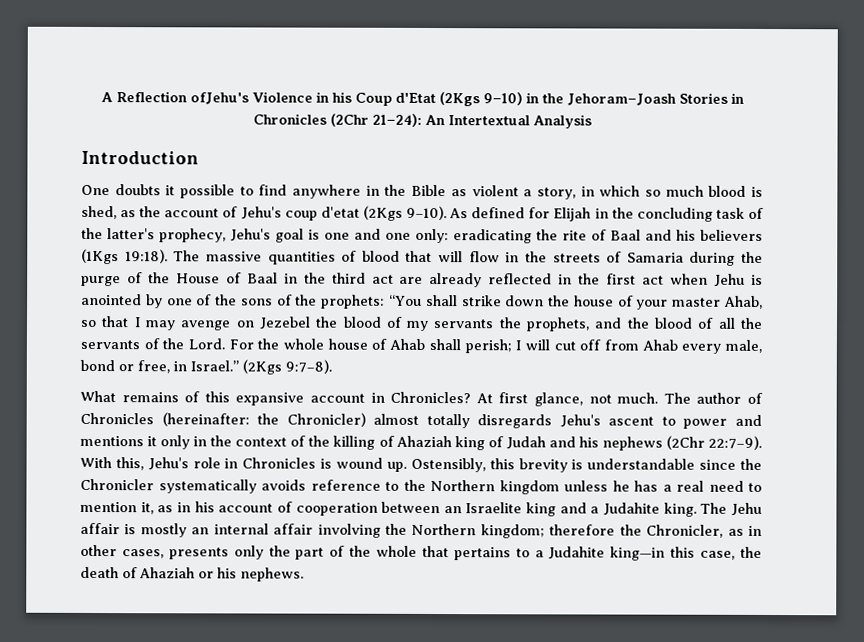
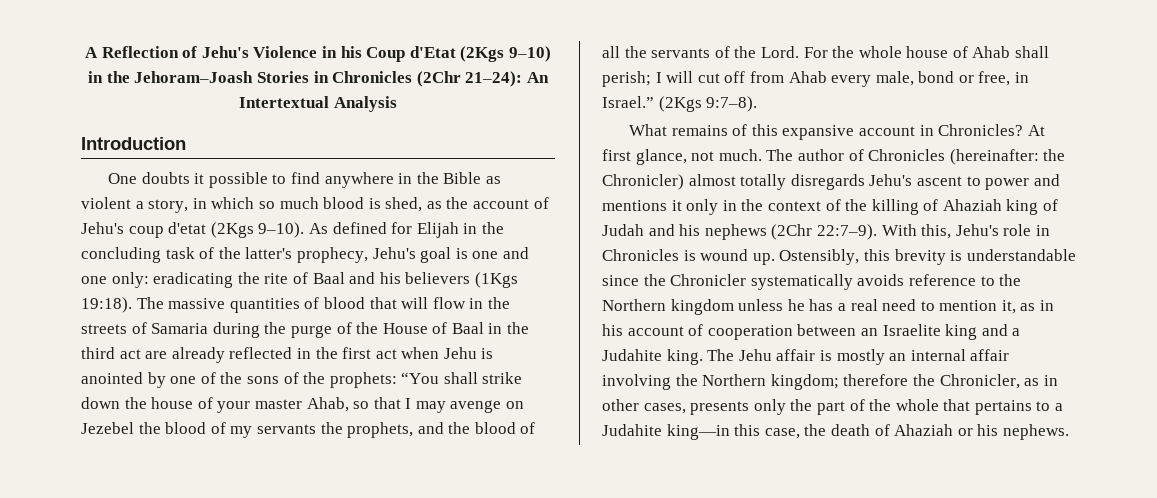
- A Reflection ofJehu's Violence in his Coup d'Etat (2Kgs 9–10) in the Jehoram–Joash Stories in Chronicles (2Chr 21–24): An Intertextual Analysis
+ A Reflection of Jehu's Violence in his Coup d'Etat (2Kgs 9–10) in the Jehoram–Joash Stories in Chronicles (2Chr 21–24): An Intertextual Analysis

